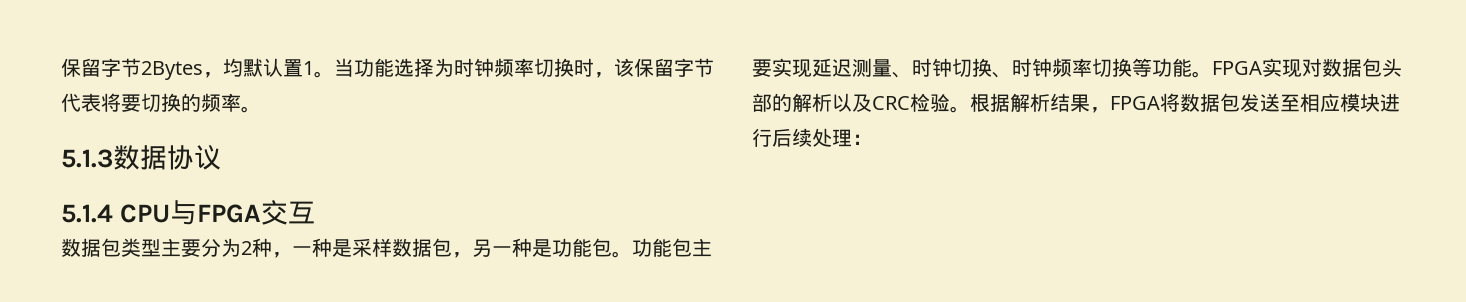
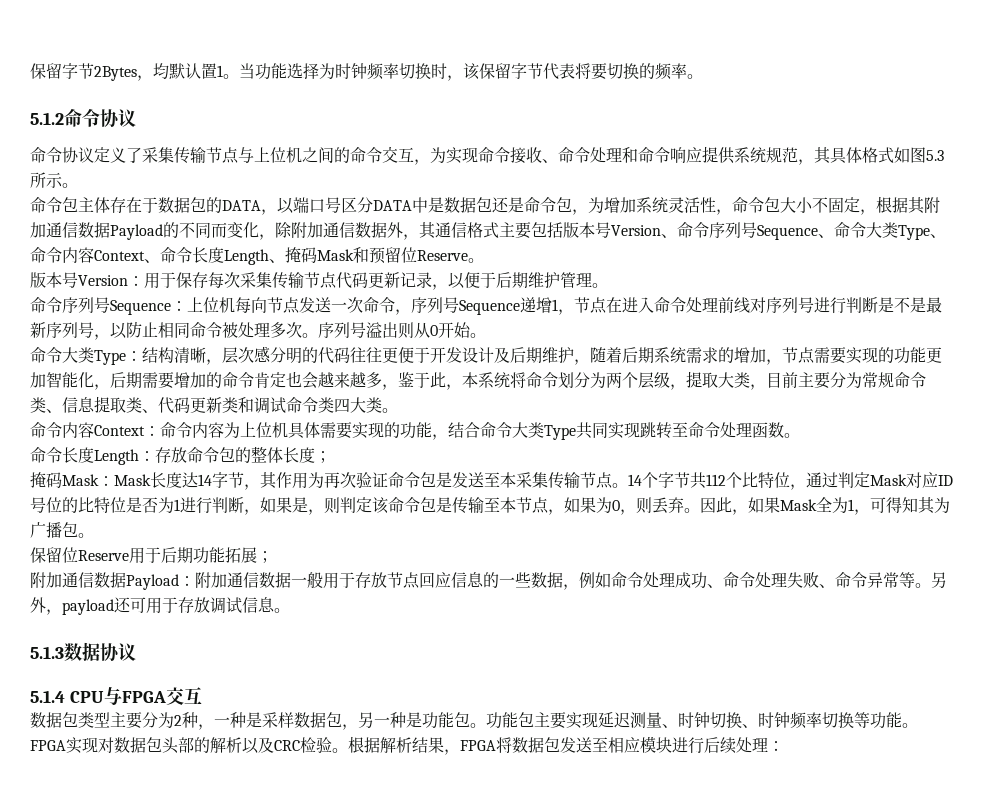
+ 5.1.2命令协议
+ 命令协议定义了采集传输节点与上位机之间的命令交互，为实现命令接收、命令处理和命令响应提供系统规范，其具体格式如图5.3所示。
+ 命令包主体存在于数据包的DATA，以端口号区分DATA中是数据包还是命令包，为增加系统灵活性，命令包大小不固定，根据其附加通信数据Payload的不同而变化，除附加通信数据外，其通信格式主要包括版本号Version、命令序列号Sequence、命令大类Type、命令内容Context、命令长度Length、掩码Mask和预留位Reserve。
+ 版本号Version：用于保存每次采集传输节点代码更新记录，以便于后期维护管理。
+ 命令序列号Sequence：上位机每向节点发送一次命令，序列号Sequence递增1，节点在进入命令处理前线对序列号进行判断是不是最新序列号，以防止相同命令被处理多次。序列号溢出则从0开始。
+ 命令大类Type：结构清晰，层次感分明的代码往往更便于开发设计及后期维护，随着后期系统需求的增加，节点需要实现的功能更加智能化，后期需要增加的命令肯定也会越来越多，鉴于此，本系统将命令划分为两个层级，提取大类，目前主要分为常规命令类、信息提取类、代码更新类和调试命令类四大类。
+ 命令内容Context：命令内容为上位机具体需要实现的功能，结合命令大类Type共同实现跳转至命令处理函数。
+ 命令长度Length：存放命令包的整体长度；
+ 掩码Mask：Mask长度达14字节，其作用为再次验证命令包是发送至本采集传输节点。14个字节共112个比特位，通过判定Mask对应ID号位的比特位是否为1进行判断，如果是，则判定该命令包是传输至本节点，如果为0，则丢弃。因此，如果Mask全为1，可得知其为广播包。
+ 保留位Reserve用于后期功能拓展；
+ 附加通信数据Payload：附加通信数据一般用于存放节点回应信息的一些数据，例如命令处理成功、命令处理失败、命令异常等。另外，payload还可用于存放调试信息。

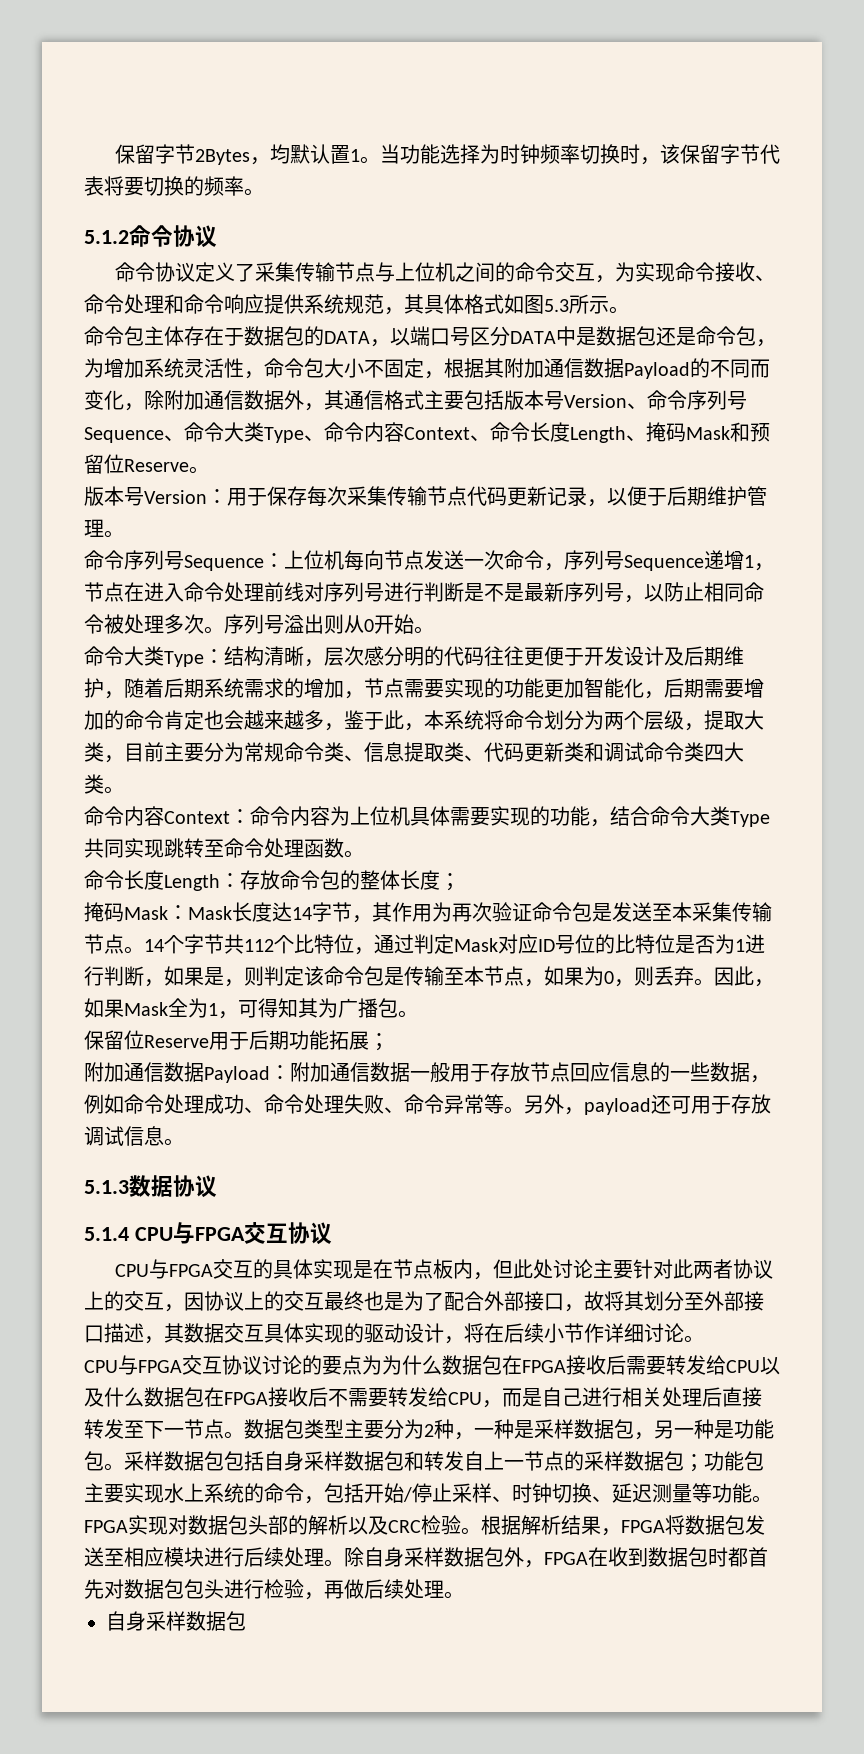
- 5.1.4 CPU与FPGA交互
- 数据包类型主要分为2种，一种是采样数据包，另一种是功能包。
+ 5.1.4 CPU与FPGA交互协议
+ CPU与FPGA交互的具体实现是在节点板内，但此处讨论主要针对此两者协议上的交互，因协议上的交互最终也是为了配合外部接口，故将其划分至外部接口描述，其数据交互具体实现的驱动设计，将在后续小节作详细讨论。
+ CPU与FPGA交互协议讨论的要点为为什么数据包在FPGA接收后需要转发给CPU以及什么数据包在FPGA接收后不需要转发给CPU，而是自己进行相关处理后直接转发至下一节点。数据包类型主要分为2种，一种是采样数据包，另一种是功能包。
- 功能包主要实现延迟测量、时钟切换、时钟频率切换等功能。
+ 采样数据包包括自身采样数据包和转发自上一节点的采样数据包；功能包主要实现水上系统的命令，包括开始/停止采样、时钟切换、延迟测量等功能。
- 根据解析结果，FPGA将数据包发送至相应模块进行后续处理：
+ 根据解析结果，FPGA将数据包发送至相应模块进行后续处理。除自身采样数据包外，FPGA在收到数据包时都首先对数据包包头进行检验，再做后续处理。
+ 自身采样数据包

